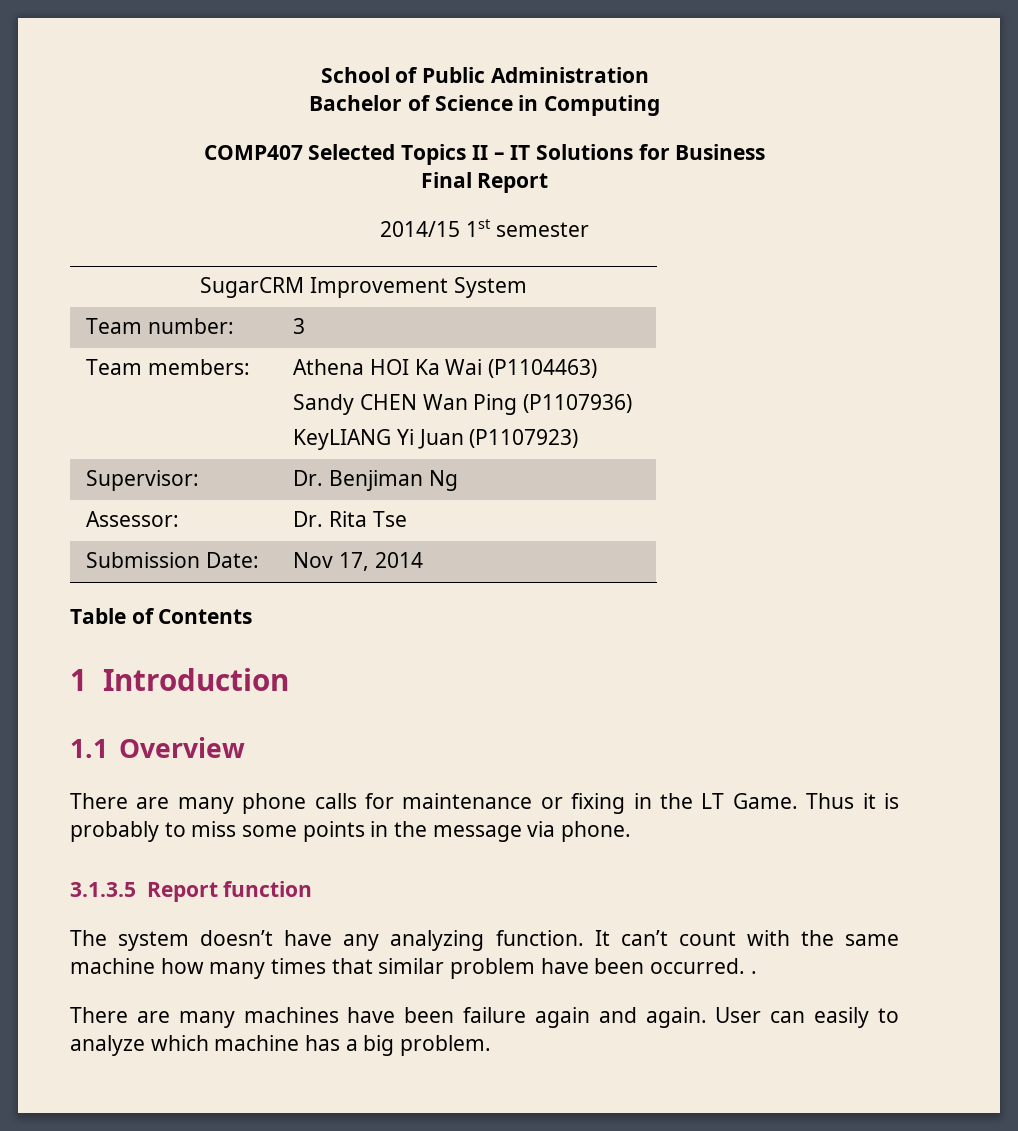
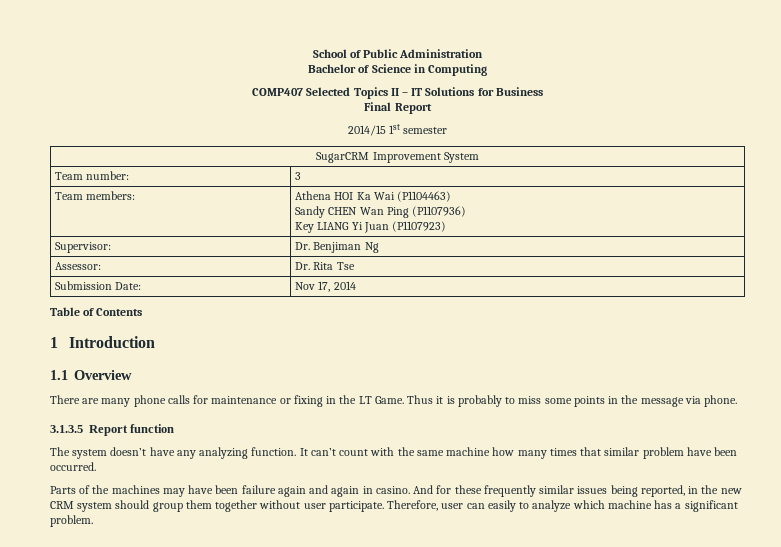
  Team members: | Athena HOI Ka Wai (P1104463)
  Sandy CHEN Wan Ping (P1107936)
- KeyLIANG Yi Juan (P1107923)
+ Key LIANG Yi Juan (P1107923)
- It can’t count with the same machine how many times that similar problem have been occurred. .
- There are many machines have been failure again and again. User can easily to analyze which machine has a big problem.
+ It can’t count with the same machine how many times that similar problem have been occurred.
+ Parts of the machines may have been failure again and again in casino. And for these frequently similar issues being reported, in the new CRM system should group them together without user participate. Therefore, user can easily to analyze which machine has a significant problem.

